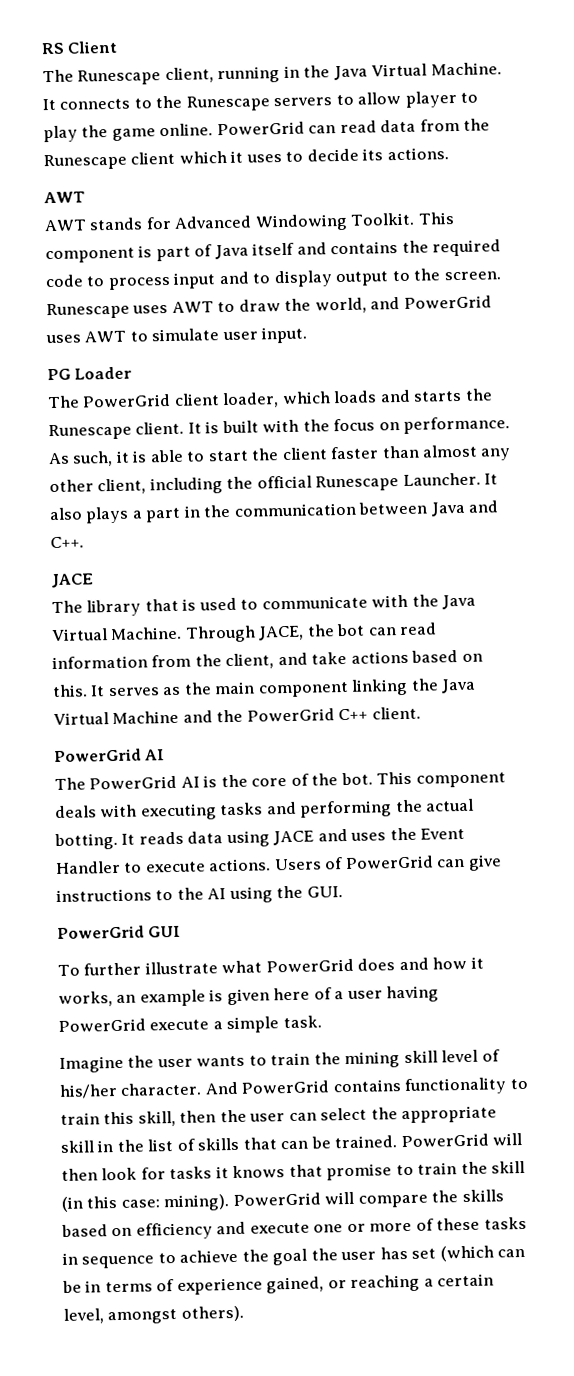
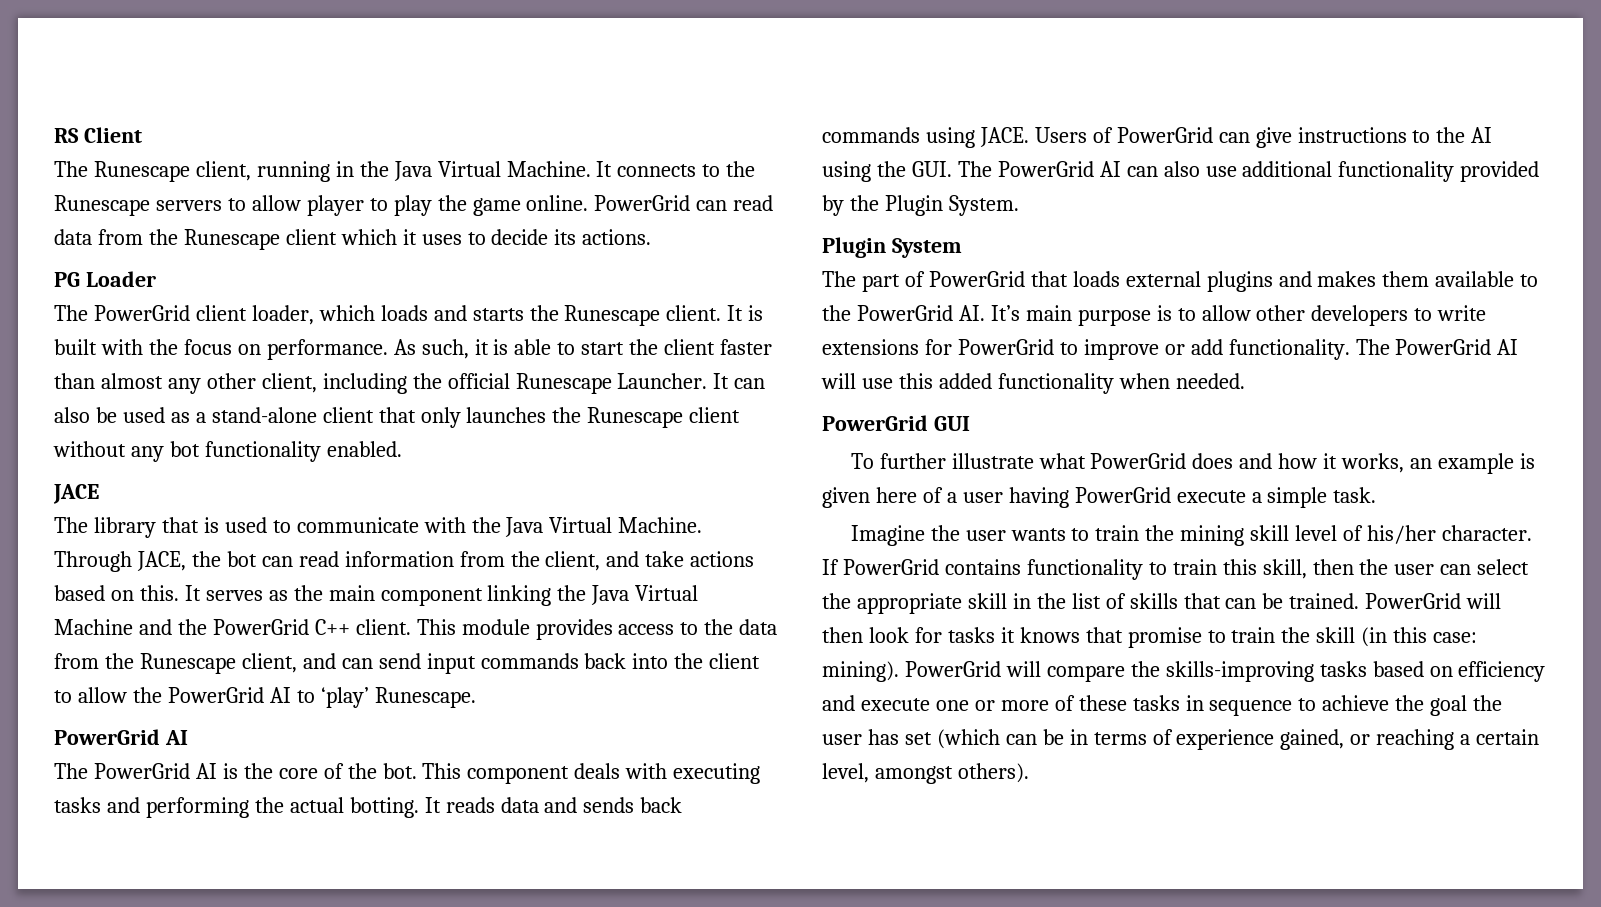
  PowerGrid can read data from the Runescape client which it uses to decide its actions.
- AWT
- AWT stands for Advanced Windowing Toolkit. This component is part of Java itself and contains the required code to process input and to display output to the screen. Runescape uses AWT to draw the world, and PowerGrid uses AWT to simulate user input.
- It also plays a part in the communication between Java and C++.
+ It can also be used as a stand-alone client that only launches the Runescape client without any bot functionality enabled.
+ This module provides access to the data from the Runescape client, and can send input commands back into the client to allow the PowerGrid AI to ‘play’ Runescape.
- It reads data using JACE and uses the Event Handler to execute actions.
+ It reads data and sends back commands using JACE.
- Users of PowerGrid can give instructions to the AI using the GUI.
+ Users of PowerGrid can give instructions to the AI using the GUI. The PowerGrid AI can also use additional functionality provided by the Plugin System.
+ Plugin System
+ The part of PowerGrid that loads external plugins and makes them available to the PowerGrid AI. It’s main purpose is to allow other developers to write extensions for PowerGrid to improve or add functionality. The PowerGrid AI will use this added functionality when needed.
- And PowerGrid contains functionality to train this skill, then the user can select the appropriate skill in the list of skills that can be trained.
+ If PowerGrid contains functionality to train this skill, then the user can select the appropriate skill in the list of skills that can be trained.
- PowerGrid will compare the skills based on efficiency and execute one or more of these tasks in sequence to achieve the goal the user has set (which can be in terms of experience gained, or reaching a certain level, amongst others).
+ PowerGrid will compare the skills-improving tasks based on efficiency and execute one or more of these tasks in sequence to achieve the goal the user has set (which can be in terms of experience gained, or reaching a certain level, amongst others).

